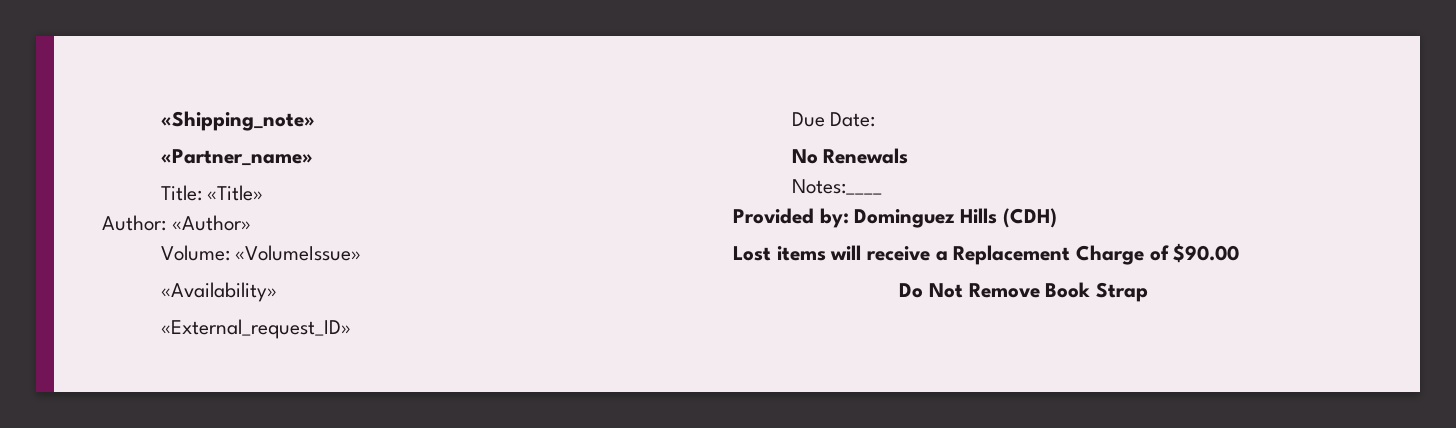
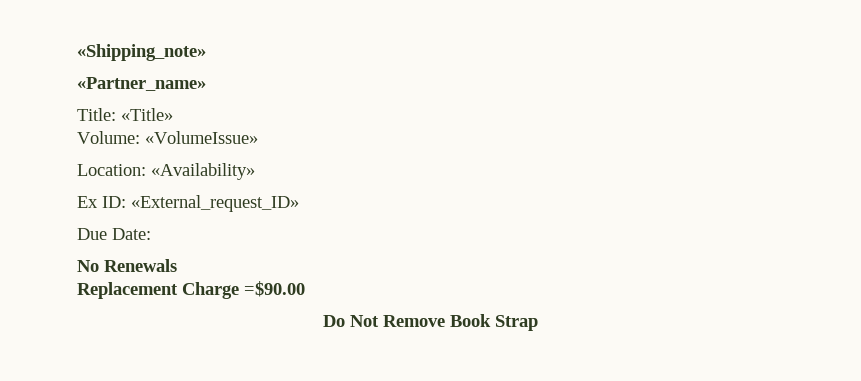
- Author: «Author»
- «Availability»
+ Location: «Availability»
- «External_request_ID»
+ Ex ID: «External_request_ID»
- Notes:____
- Provided by: Dominguez Hills (CDH)
- Lost items will receive a Replacement Charge of $90.00
+ Replacement Charge =$90.00

